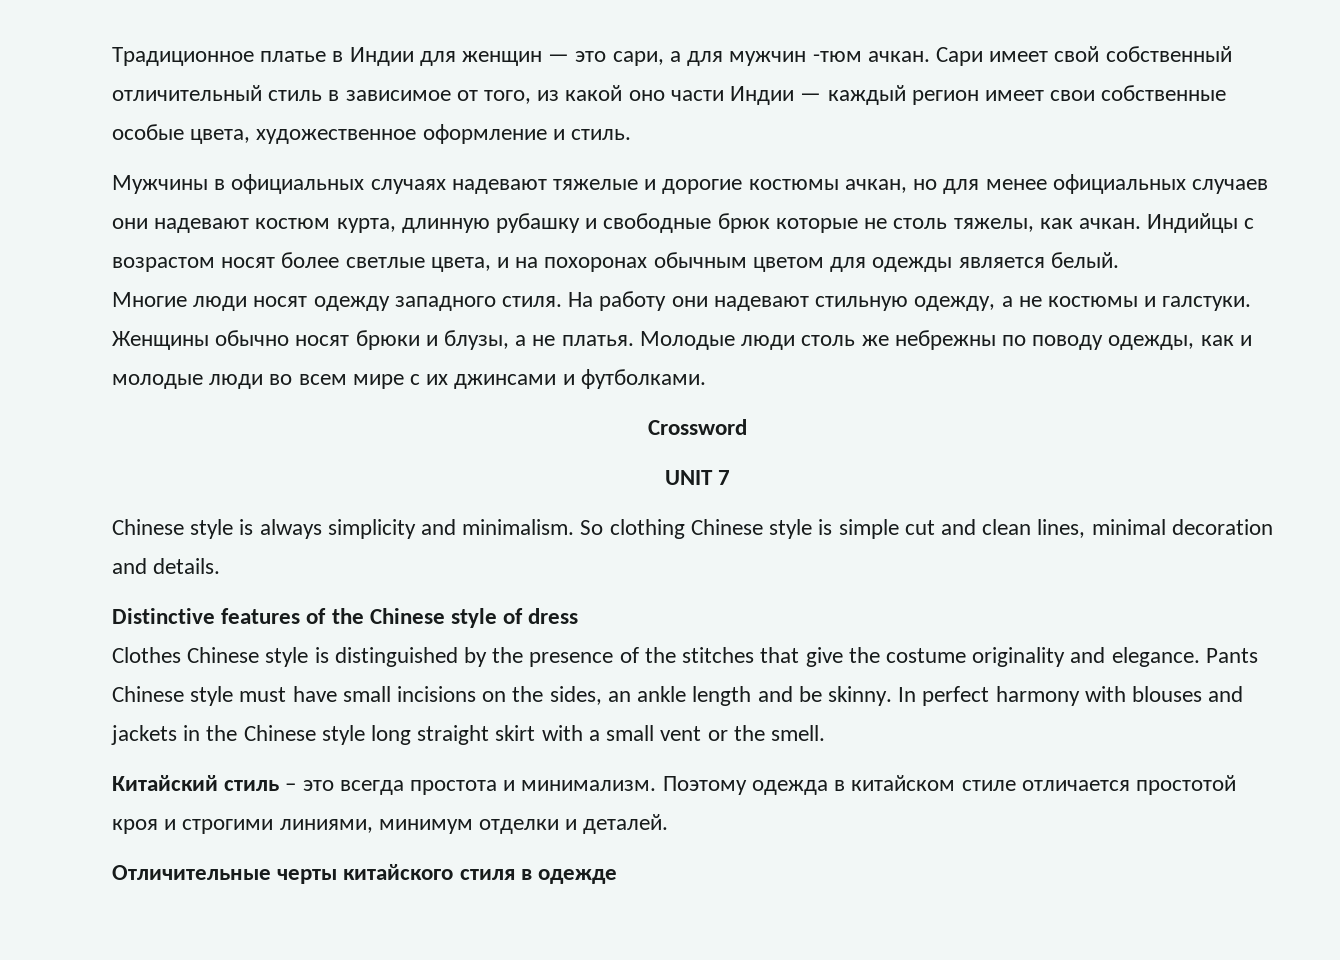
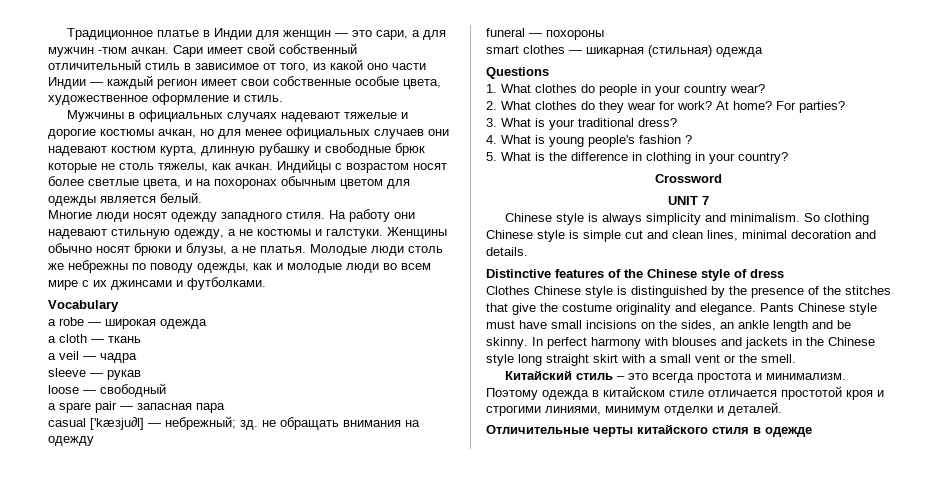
+ Vocabulary
+ a robe — широкая одежда
+ a cloth — ткань
+ a veil — чадра
+ sleeve — рукав
+ loose — свободный
+ a spare pair — запасная пара
+ casual ['kæзju∂l] — небрежный; зд. не обращать внимания на одежду
+ funeral — похороны
+ smart clothes — шикарная (стильная) одежда
+ Questions
+ 1. What clothes do people in your country wear?
+ 2. What clothes do they wear for work? At home? For parties?
+ 3. What is your traditional dress?
+ 4. What is young people's fashion ?
+ 5. What is the difference in clothing in your country?

